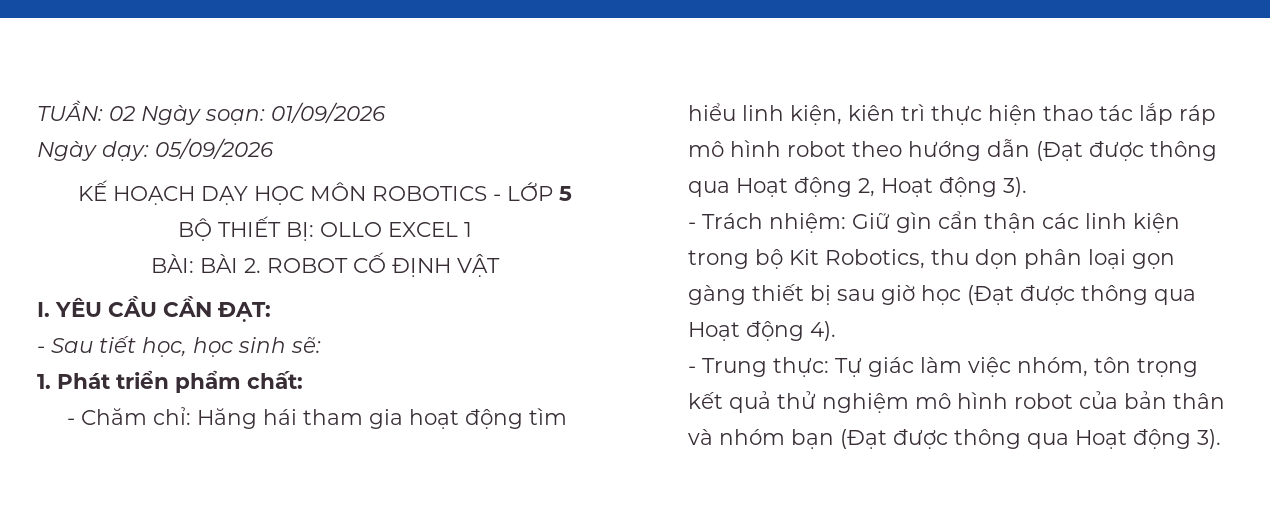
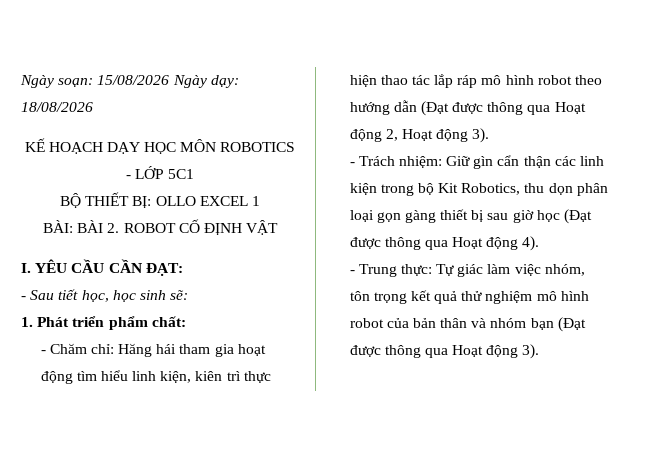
- TUẦN: 02 Ngày soạn: 01/09/2026
- Ngày dạy: 05/09/2026
+ Ngày soạn: 15/08/2026 Ngày dạy: 18/08/2026
- KẾ HOẠCH DẠY HỌC MÔN ROBOTICS - LỚP 5
+ KẾ HOẠCH DẠY HỌC MÔN ROBOTICS - LỚP 5C1

